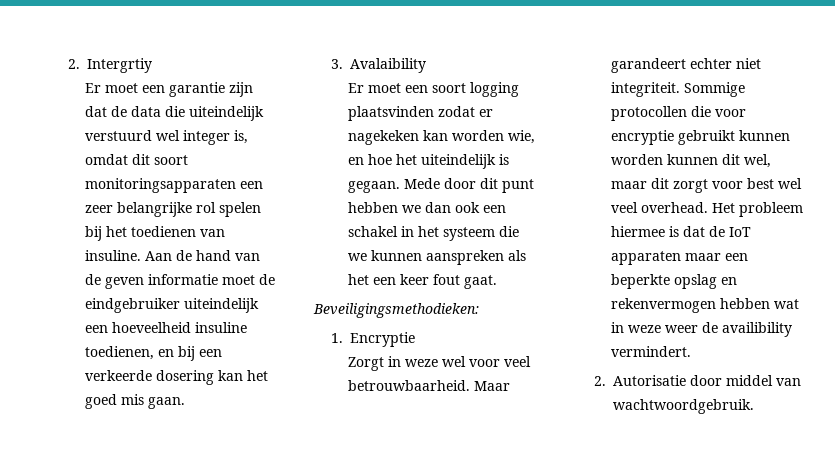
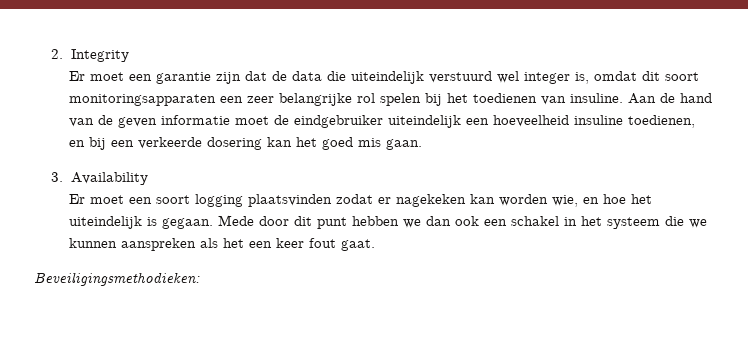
- 2. Intergrtiy
+ 2. Integrity
- 3. Avalaibility
+ 3. Availability
- 1. Encryptie
- Zorgt in weze wel voor veel betrouwbaarheid. Maar garandeert echter niet integriteit. Sommige protocollen die voor encryptie gebruikt kunnen worden kunnen dit wel, maar dit zorgt voor best wel veel overhead. Het probleem hiermee is dat de IoT apparaten maar een beperkte opslag en rekenvermogen hebben wat in weze weer de availibility vermindert.
- 2. Autorisatie door middel van wachtwoordgebruik.

